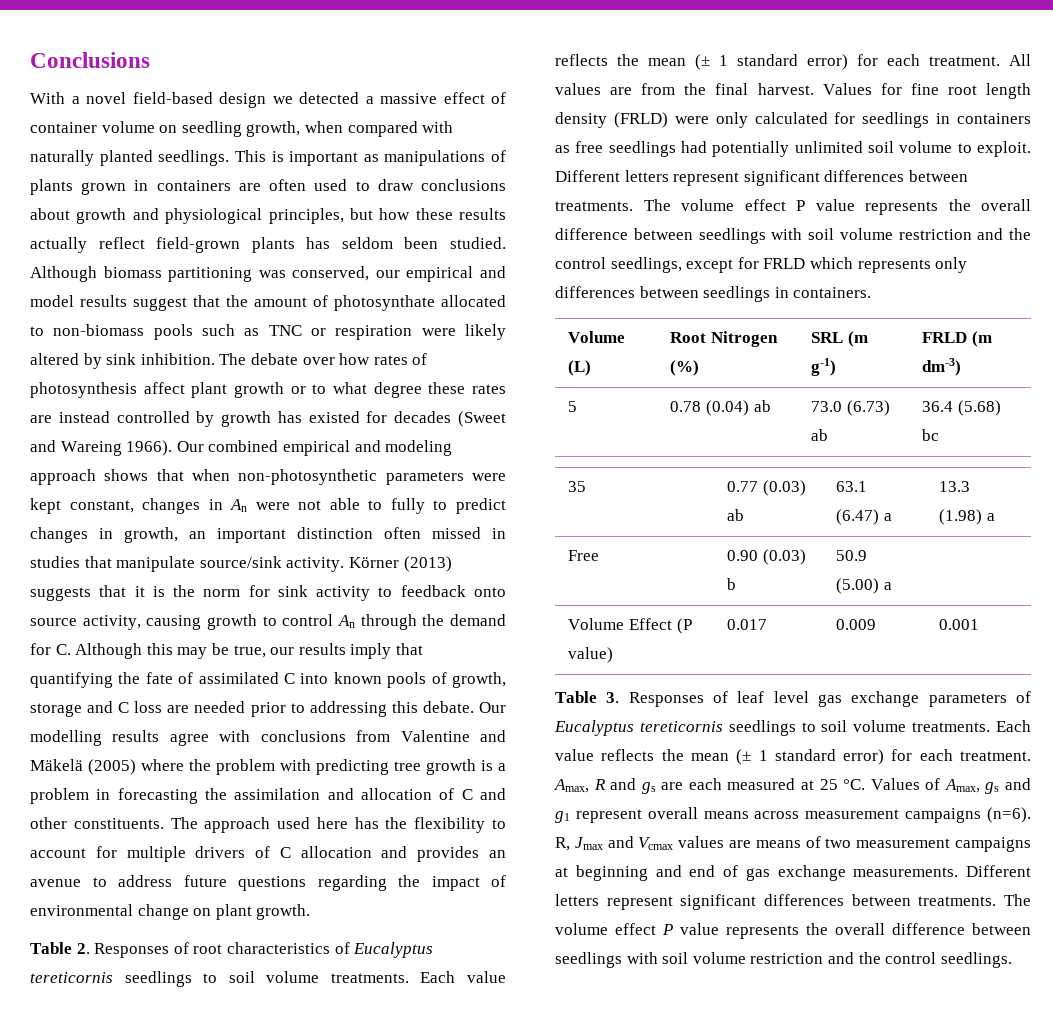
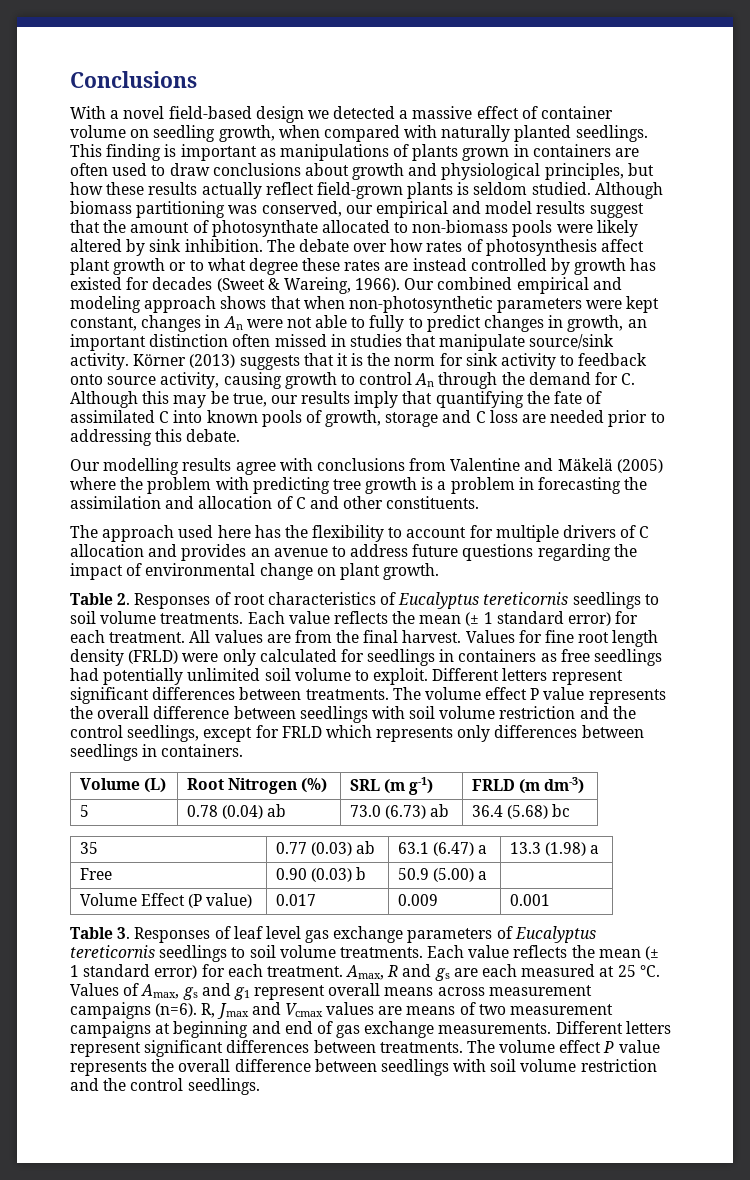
- This is important as manipulations of plants grown in containers are often used to draw conclusions about growth and physiological principles, but how these results actually reflect field-grown plants has seldom been studied.
+ This finding is important as manipulations of plants grown in containers are often used to draw conclusions about growth and physiological principles, but how these results actually reflect field-grown plants is seldom studied.
- Although biomass partitioning was conserved, our empirical and model results suggest that the amount of photosynthate allocated to non-biomass pools such as TNC or respiration were likely altered by sink inhibition.
+ Although biomass partitioning was conserved, our empirical and model results suggest that the amount of photosynthate allocated to non-biomass pools were likely altered by sink inhibition.
- The debate over how rates of photosynthesis affect plant growth or to what degree these rates are instead controlled by growth has existed for decades (Sweet and Wareing 1966).
+ The debate over how rates of photosynthesis affect plant growth or to what degree these rates are instead controlled by growth has existed for decades (Sweet & Wareing, 1966).
- Körner (2013) suggests that it is the norm for sink activity to feedback onto source activity, causing growth to control An through the demand for C. Although this may be true, our results imply that quantifying the fate of assimilated C into known pools of growth, storage and C loss are needed prior to addressing this debate. Our modelling results agree with conclusions from Valentine and Mäkelä (2005) where the problem with predicting tree growth is a problem in forecasting the assimilation and allocation of C and other constituents. The approach used here has the flexibility to account for multiple drivers of C allocation and provides an avenue to address future questions regarding the impact of environmental change on plant growth.
+ Körner (2013) suggests that it is the norm for sink activity to feedback onto source activity, causing growth to control An through the demand for C. Although this may be true, our results imply that quantifying the fate of assimilated C into known pools of growth, storage and C loss are needed prior to addressing this debate.
+ Our modelling results agree with conclusions from Valentine and Mäkelä (2005) where the problem with predicting tree growth is a problem in forecasting the assimilation and allocation of C and other constituents.
+ The approach used here has the flexibility to account for multiple drivers of C allocation and provides an avenue to address future questions regarding the impact of environmental change on plant growth.

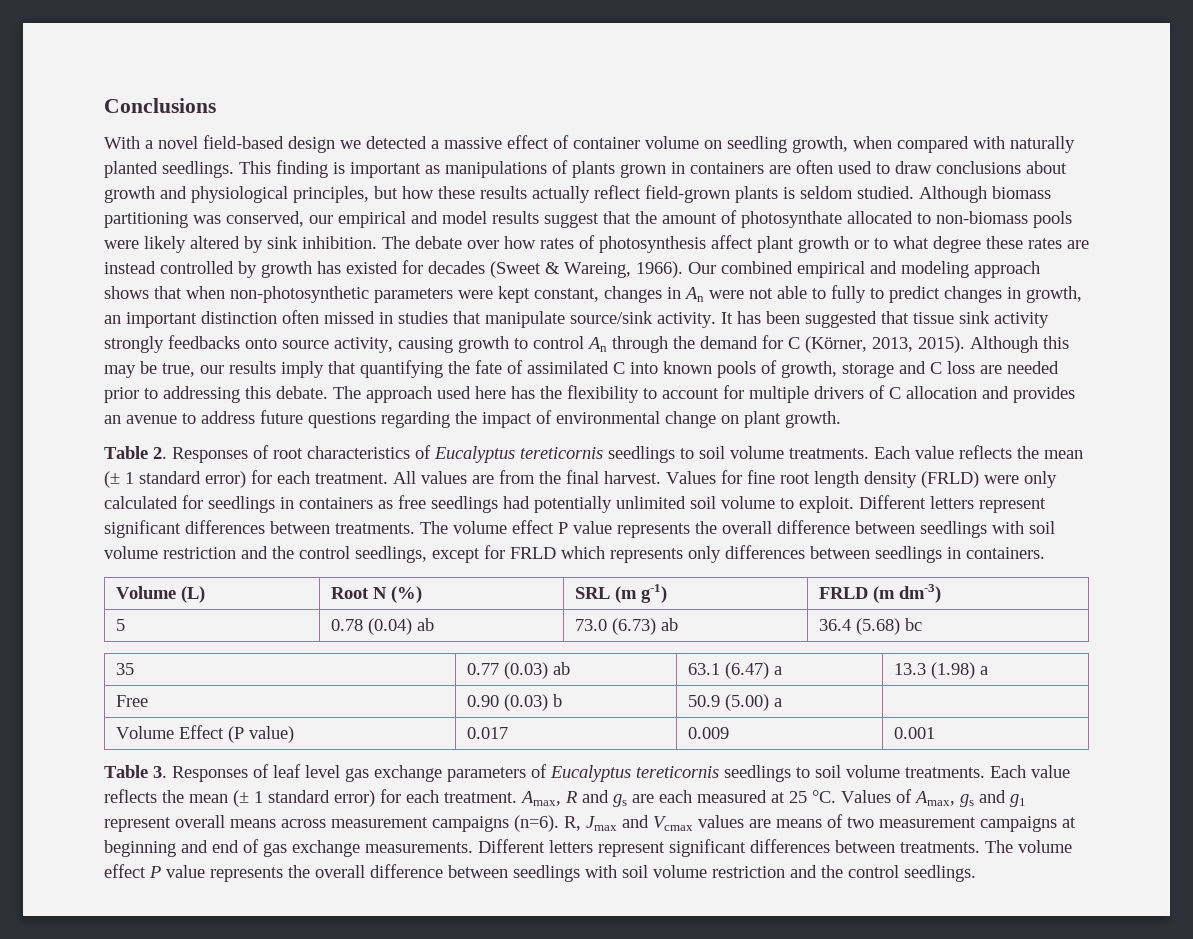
- Körner (2013) suggests that it is the norm for sink activity to feedback onto source activity, causing growth to control An through the demand for C. Although this may be true, our results imply that quantifying the fate of assimilated C into known pools of growth, storage and C loss are needed prior to addressing this debate.
- Our modelling results agree with conclusions from Valentine and Mäkelä (2005) where the problem with predicting tree growth is a problem in forecasting the assimilation and allocation of C and other constituents.
- The approach used here has the flexibility to account for multiple drivers of C allocation and provides an avenue to address future questions regarding the impact of environmental change on plant growth.
+ It has been suggested that tissue sink activity strongly feedbacks onto source activity, causing growth to control An through the demand for C (Körner, 2013, 2015). Although this may be true, our results imply that quantifying the fate of assimilated C into known pools of growth, storage and C loss are needed prior to addressing this debate. The approach used here has the flexibility to account for multiple drivers of C allocation and provides an avenue to address future questions regarding the impact of environmental change on plant growth.
- Volume (L) | Root Nitrogen (%) | SRL (m g-1) | FRLD (m dm-3)
+ Volume (L) | Root N (%) | SRL (m g-1) | FRLD (m dm-3)

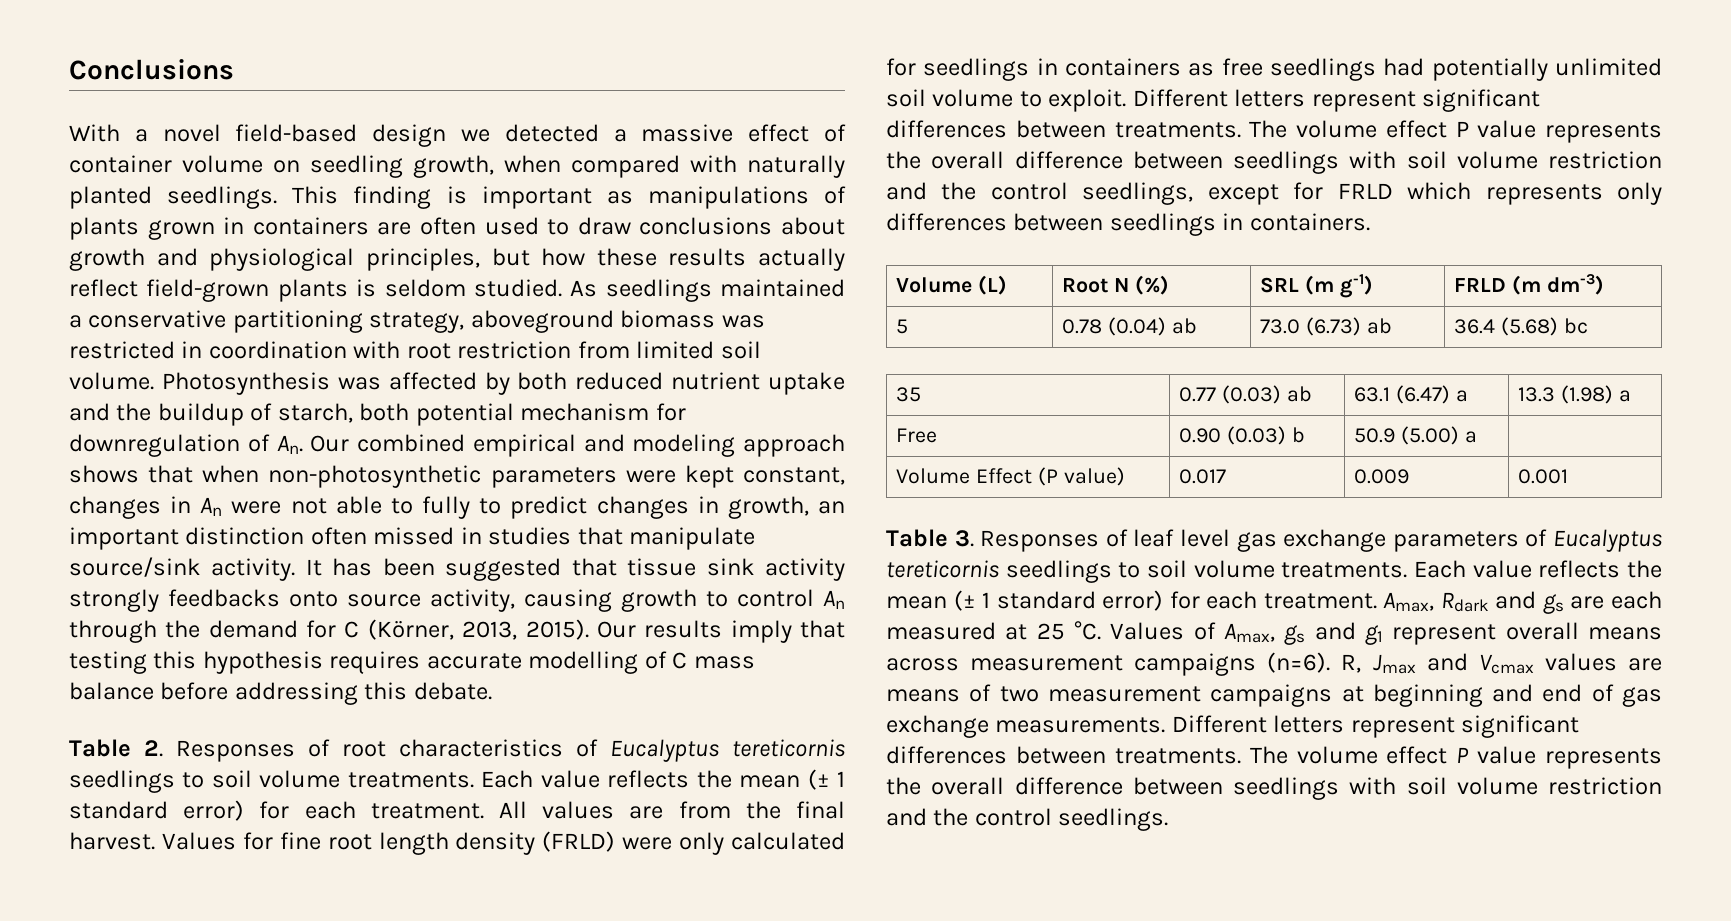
- Although biomass partitioning was conserved, our empirical and model results suggest that the amount of photosynthate allocated to non-biomass pools were likely altered by sink inhibition. The debate over how rates of photosynthesis affect plant growth or to what degree these rates are instead controlled by growth has existed for decades (Sweet & Wareing, 1966). Our combined empirical and modeling approach shows that when non-photosynthetic parameters were kept constant, changes in An were not able to fully to predict changes in growth, an important distinction often missed in studies that manipulate source/sink activity.
+ As seedlings maintained a conservative partitioning strategy, aboveground biomass was restricted in coordination with root restriction from limited soil volume. Photosynthesis was affected by both reduced nutrient uptake and the buildup of starch, both potential mechanism for downregulation of An. Our combined empirical and modeling approach shows that when non-photosynthetic parameters were kept constant, changes in An were not able to fully to predict changes in growth, an important distinction often missed in studies that manipulate source/sink activity.
- Although this may be true, our results imply that quantifying the fate of assimilated C into known pools of growth, storage and C loss are needed prior to addressing this debate. The approach used here has the flexibility to account for multiple drivers of C allocation and provides an avenue to address future questions regarding the impact of environmental change on plant growth.
+ Our results imply that testing this hypothesis requires accurate modelling of C mass balance before addressing this debate.
- Amax, R and gs are each measured at 25 °C.
+ Amax, Rdark and gs are each measured at 25 °C.

